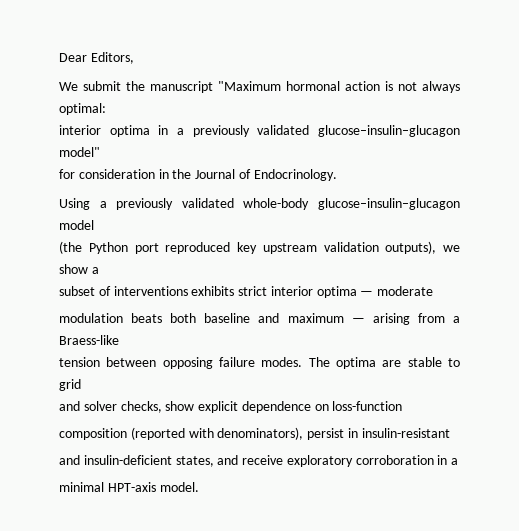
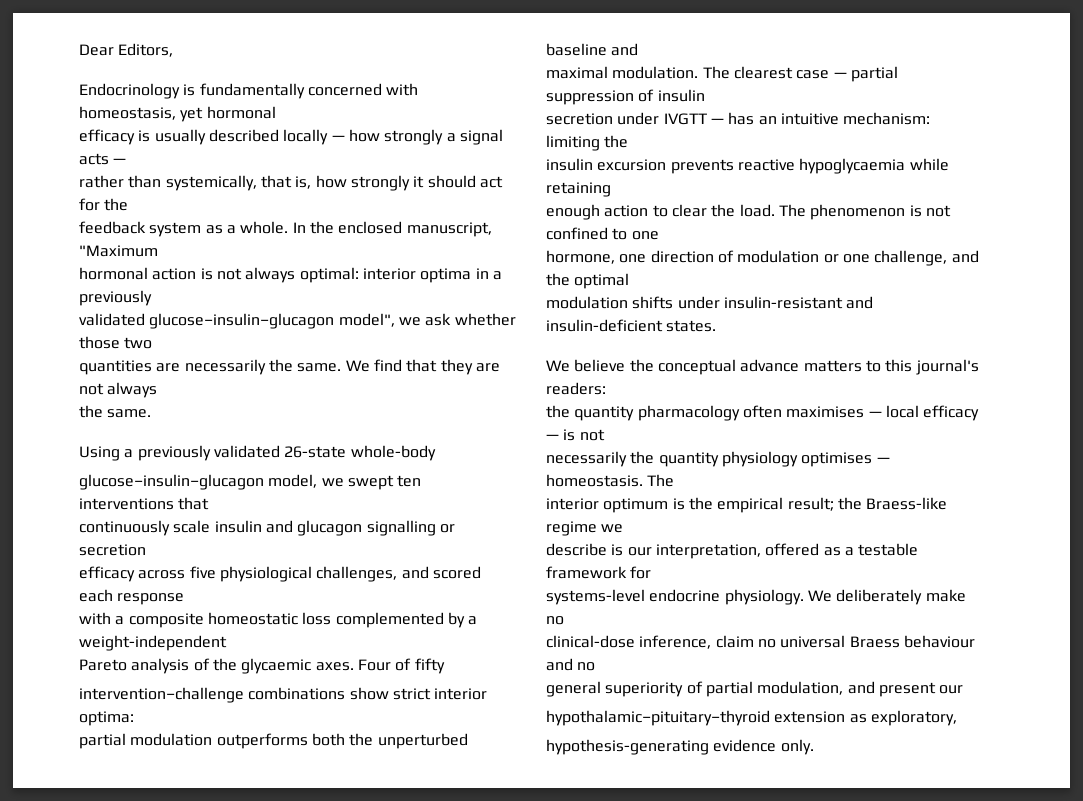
- We submit the manuscript "Maximum hormonal action is not always optimal:
- interior optima in a previously validated glucose–insulin–glucagon model"
- for consideration in the Journal of Endocrinology.
+ Endocrinology is fundamentally concerned with homeostasis, yet hormonal
+ efficacy is usually described locally — how strongly a signal acts —
+ rather than systemically, that is, how strongly it should act for the
+ feedback system as a whole. In the enclosed manuscript, "Maximum
+ hormonal action is not always optimal: interior optima in a previously
+ validated glucose–insulin–glucagon model", we ask whether those two
+ quantities are necessarily the same. We find that they are not always
+ the same.
- Using a previously validated whole-body glucose–insulin–glucagon model
- (the Python port reproduced key upstream validation outputs), we show a
- subset of interventions exhibits strict interior optima — moderate
- modulation beats both baseline and maximum — arising from a Braess-like
- tension between opposing failure modes. The optima are stable to grid
- and solver checks, show explicit dependence on loss-function
- composition (reported with denominators), persist in insulin-resistant
- and insulin-deficient states, and receive exploratory corroboration in a
- minimal HPT-axis model.
+ Using a previously validated 26-state whole-body
+ glucose–insulin–glucagon model, we swept ten interventions that
+ continuously scale insulin and glucagon signalling or secretion
+ efficacy across five physiological challenges, and scored each response
+ with a composite homeostatic loss complemented by a weight-independent
+ Pareto analysis of the glycaemic axes. Four of fifty
+ intervention–challenge combinations show strict interior optima:
+ partial modulation outperforms both the unperturbed baseline and
+ maximal modulation. The clearest case — partial suppression of insulin
+ secretion under IVGTT — has an intuitive mechanism: limiting the
+ insulin excursion prevents reactive hypoglycaemia while retaining
+ enough action to clear the load. The phenomenon is not confined to one
+ hormone, one direction of modulation or one challenge, and the optimal
+ modulation shifts under insulin-resistant and insulin-deficient states.
+ We believe the conceptual advance matters to this journal's readers:
+ the quantity pharmacology often maximises — local efficacy — is not
+ necessarily the quantity physiology optimises — homeostasis. The
+ interior optimum is the empirical result; the Braess-like regime we
+ describe is our interpretation, offered as a testable framework for
+ systems-level endocrine physiology. We deliberately make no
+ clinical-dose inference, claim no universal Braess behaviour and no
+ general superiority of partial modulation, and present our
+ hypothalamic–pituitary–thyroid extension as exploratory,
+ hypothesis-generating evidence only.

